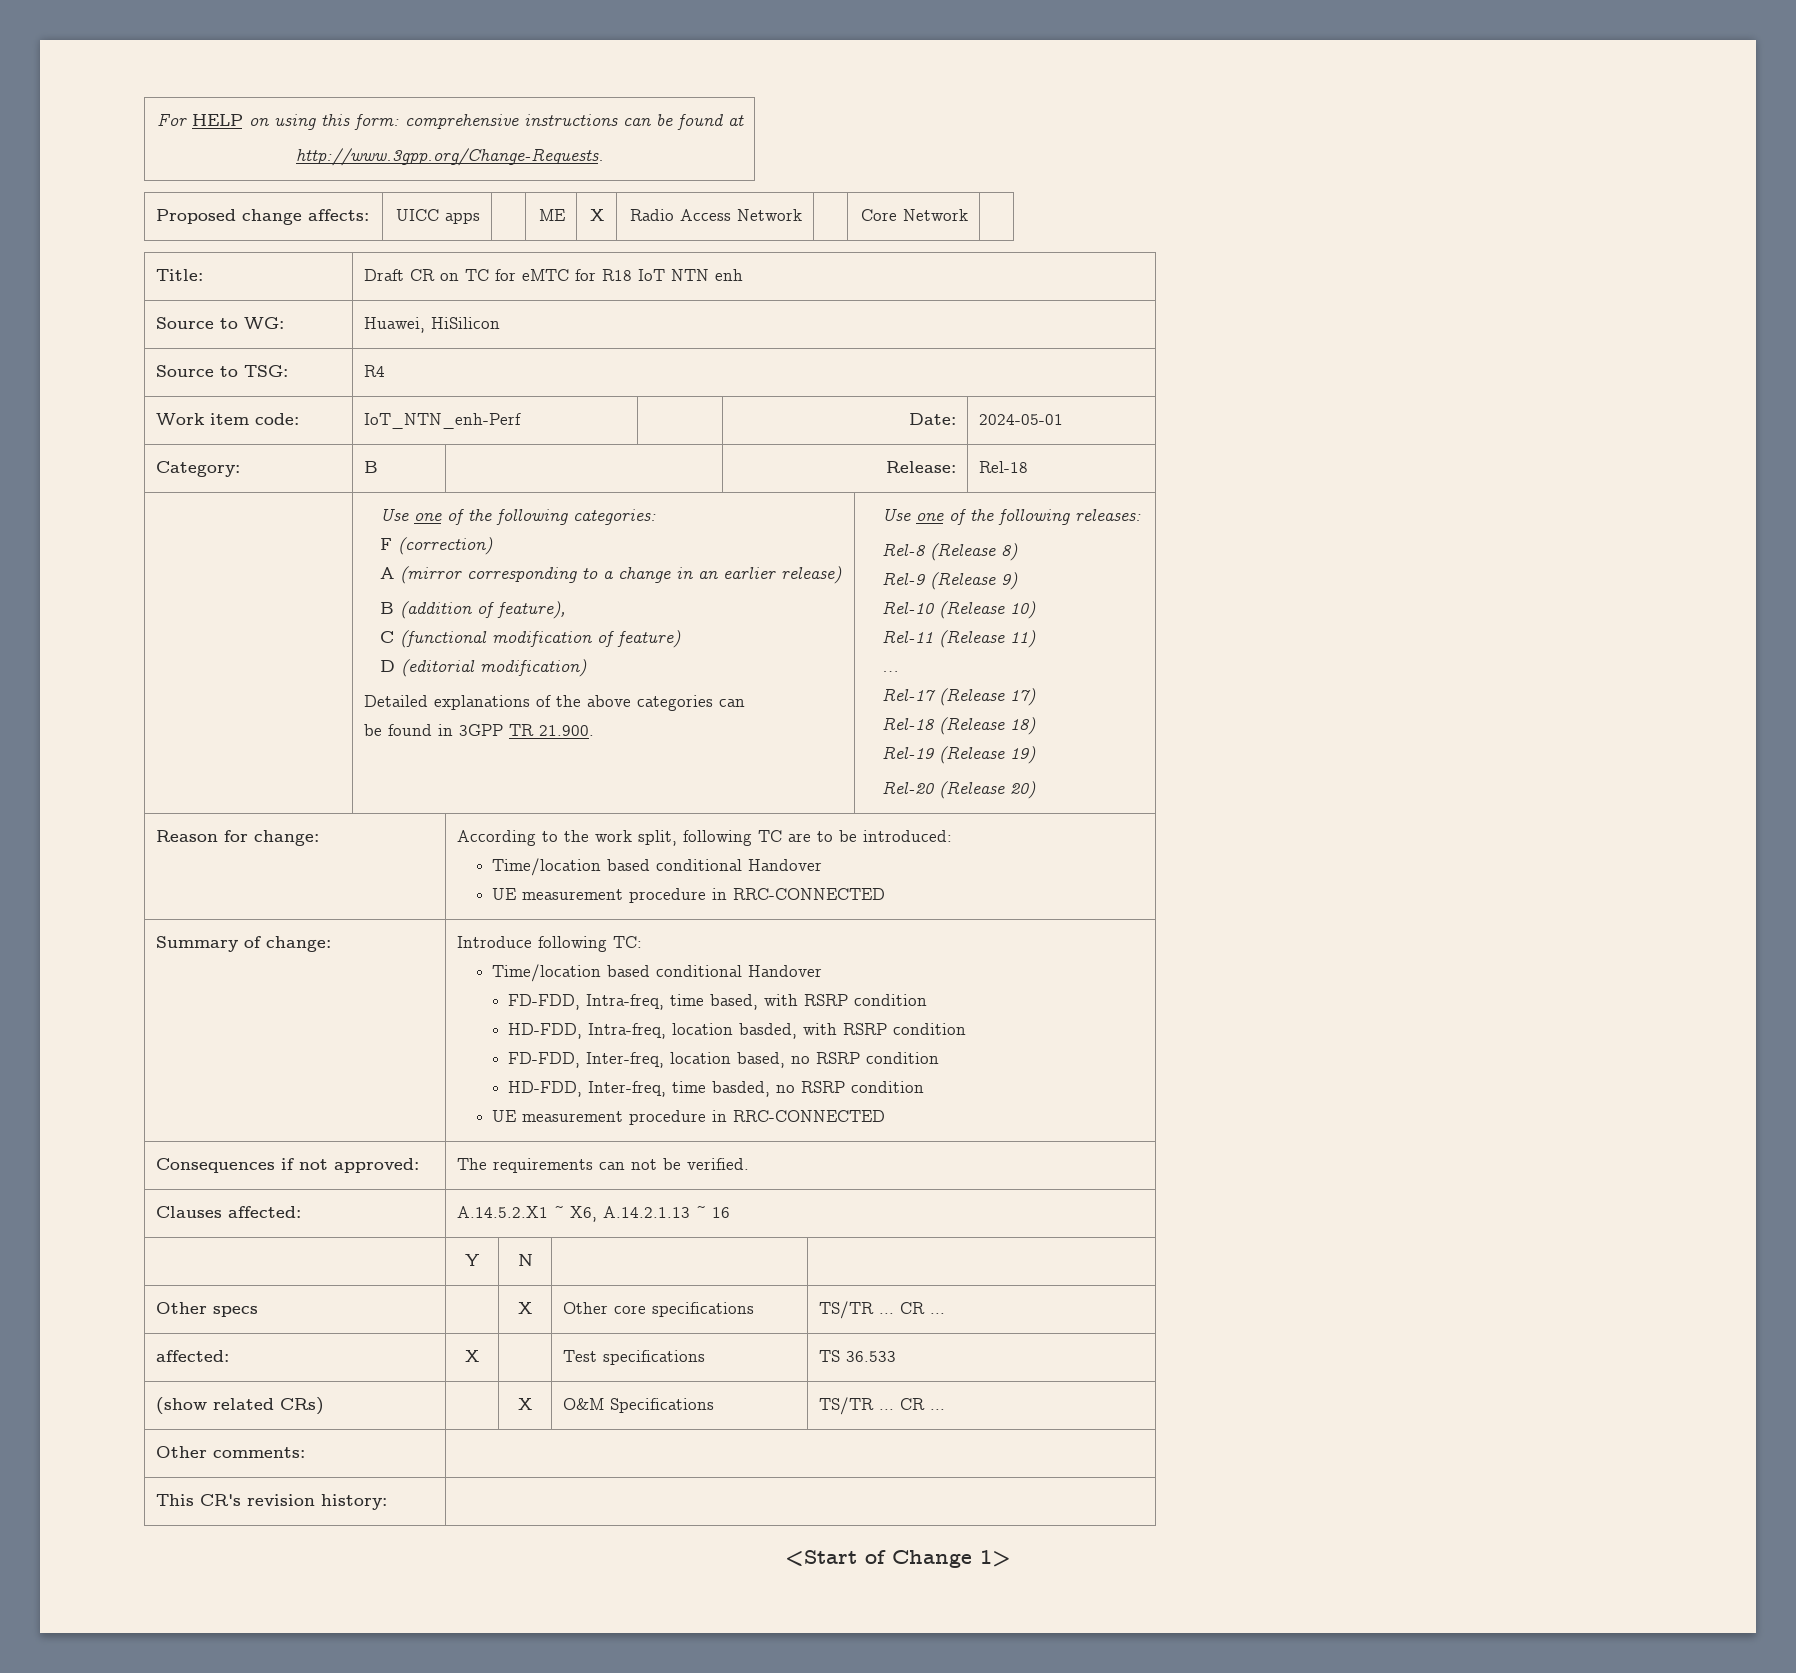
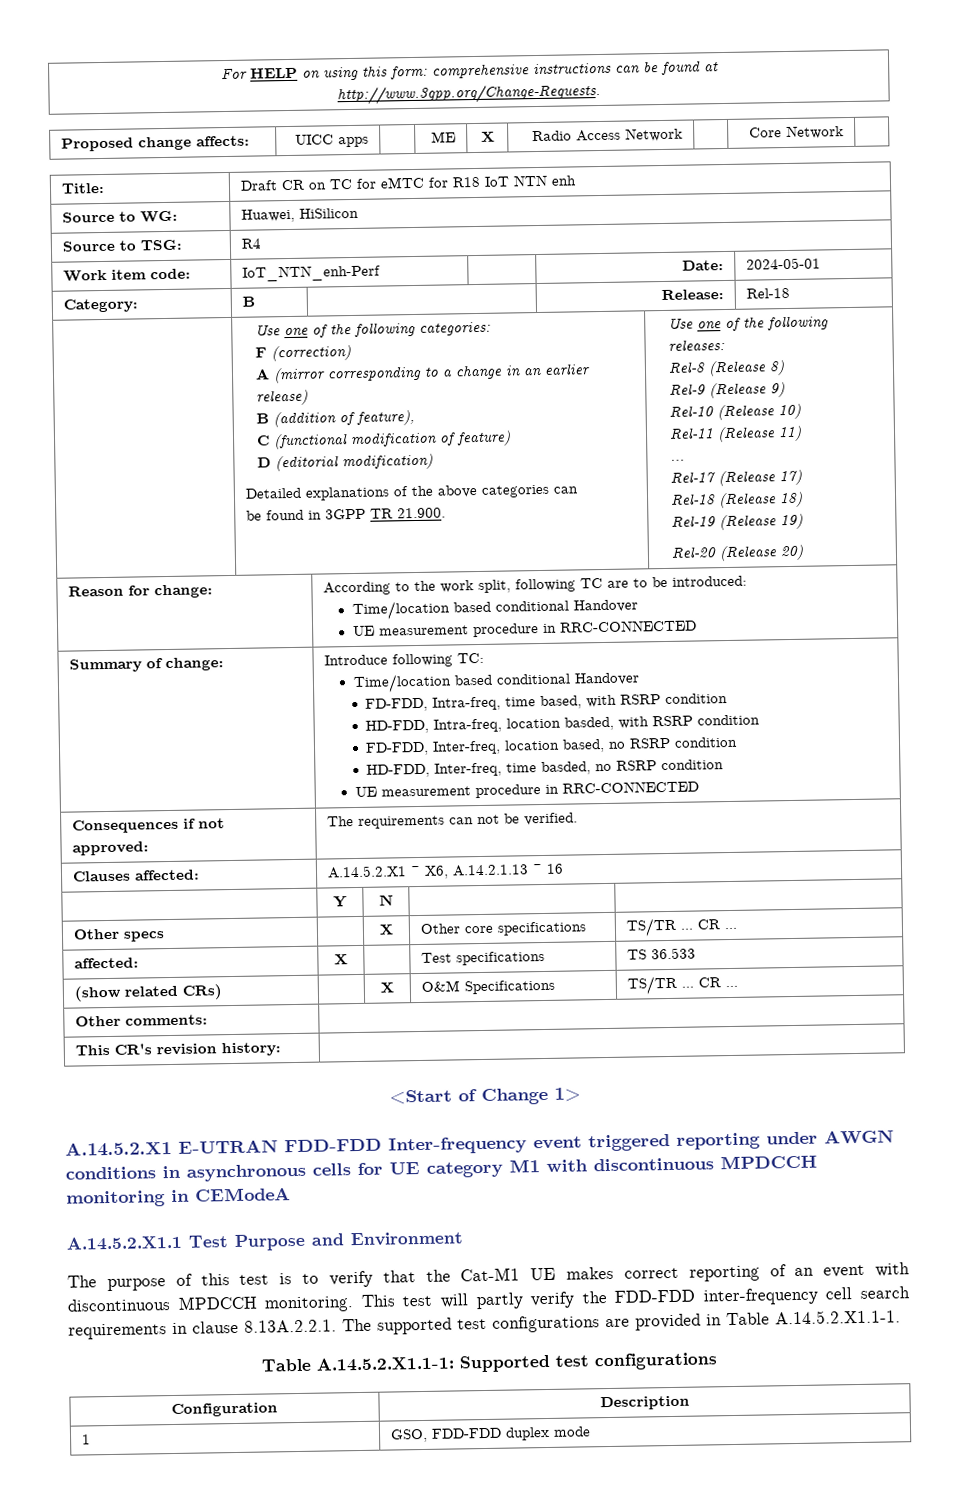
+ A.14.5.2.X1 E-UTRAN FDD-FDD Inter-frequency event triggered reporting under AWGN conditions in asynchronous cells for UE category M1 with discontinuous MPDCCH monitoring in CEModeA
+ A.14.5.2.X1.1 Test Purpose and Environment
+ The purpose of this test is to verify that the Cat-M1 UE makes correct reporting of an event with discontinuous MPDCCH monitoring. This test will partly verify the FDD-FDD inter-frequency cell search requirements in clause 8.13A.2.2.1. The supported test configurations are provided in Table A.14.5.2.X1.1-1.
+ Table A.14.5.2.X1.1-1: Supported test configurations
+ Configuration | Description
+ 1 | GSO, FDD-FDD duplex mode

